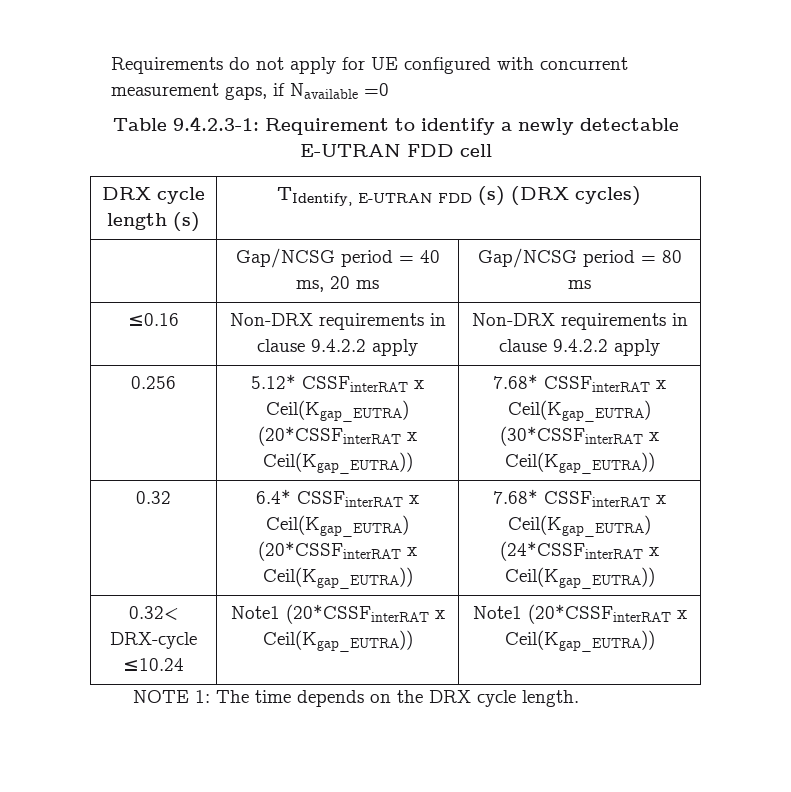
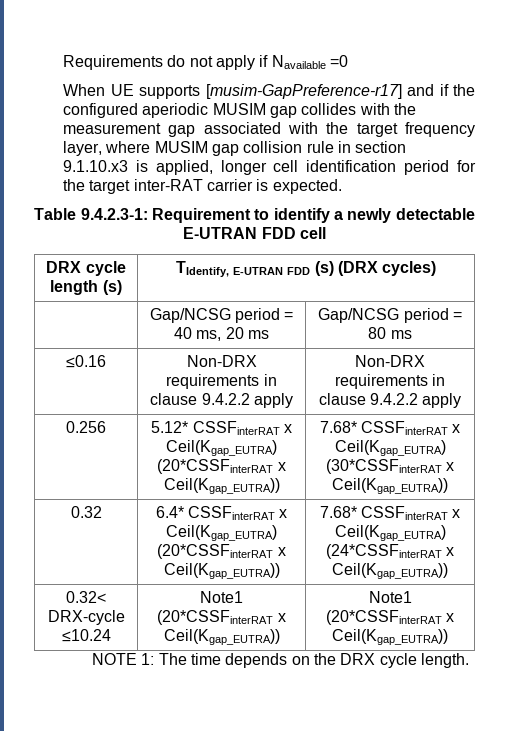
- Requirements do not apply for UE configured with concurrent measurement gaps, if Navailable =0
+ Requirements do not apply if Navailable =0
+ When UE supports [musim-GapPreference-r17] and if the configured aperiodic MUSIM gap collides with the measurement gap associated with the target frequency layer, where MUSIM gap collision rule in section 9.1.10.x3 is applied, longer cell identification period for the target inter-RAT carrier is expected.

